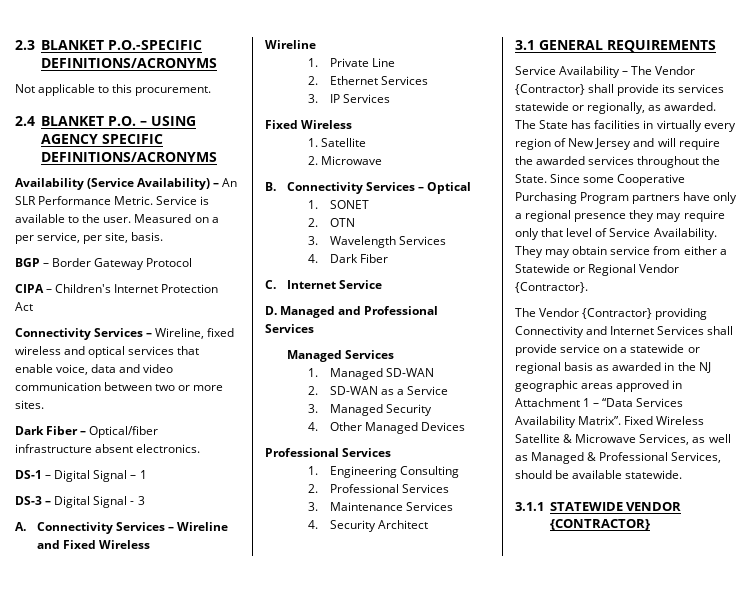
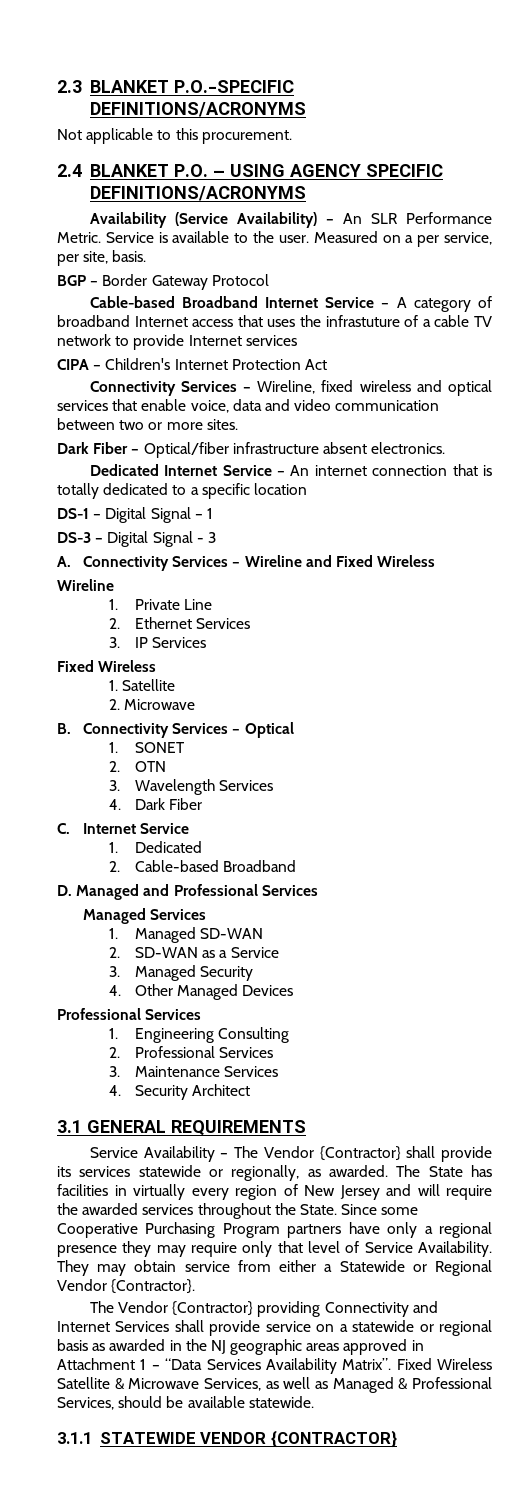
+ Cable-based Broadband Internet Service – A category of broadband Internet access that uses the infrastuture of a cable TV network to provide Internet services
+ Dedicated Internet Service – An internet connection that is totally dedicated to a specific location
+ 1. Dedicated
+ 2. Cable-based Broadband

